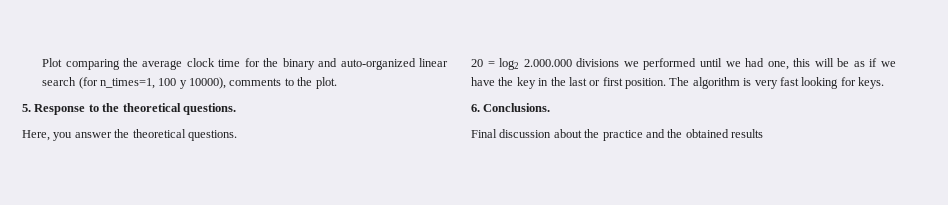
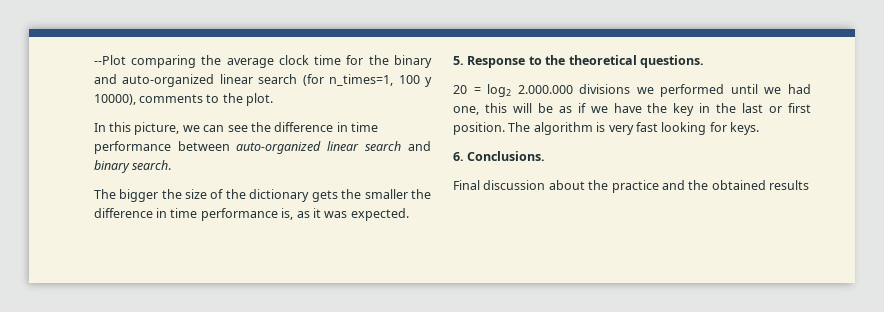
- Plot comparing the average clock time for the binary and auto-organized linear search (for n_times=1, 100 y 10000), comments to the plot.
+ --Plot comparing the average clock time for the binary and auto-organized linear search (for n_times=1, 100 y 10000), comments to the plot.
+ In this picture, we can see the difference in time performance between auto-organized linear search and binary search.
+ The bigger the size of the dictionary gets the smaller the difference in time performance is, as it was expected.
- Here, you answer the theoretical questions.

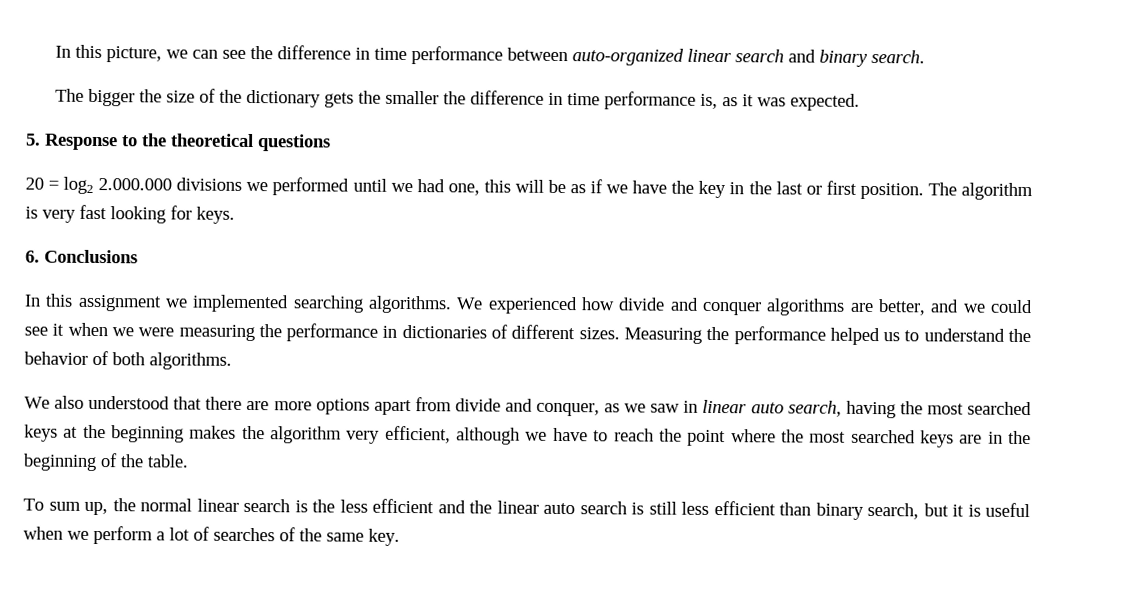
- --Plot comparing the average clock time for the binary and auto-organized linear search (for n_times=1, 100 y 10000), comments to the plot.
- 5. Response to the theoretical questions.
+ 5. Response to the theoretical questions
- 6. Conclusions.
- Final discussion about the practice and the obtained results
+ 6. Conclusions
+ In this assignment we implemented searching algorithms. We experienced how divide and conquer algorithms are better, and we could see it when we were measuring the performance in dictionaries of different sizes. Measuring the performance helped us to understand the behavior of both algorithms.
+ We also understood that there are more options apart from divide and conquer, as we saw in linear auto search, having the most searched keys at the beginning makes the algorithm very efficient, although we have to reach the point where the most searched keys are in the beginning of the table.
+ To sum up, the normal linear search is the less efficient and the linear auto search is still less efficient than binary search, but it is useful when we perform a lot of searches of the same key.

